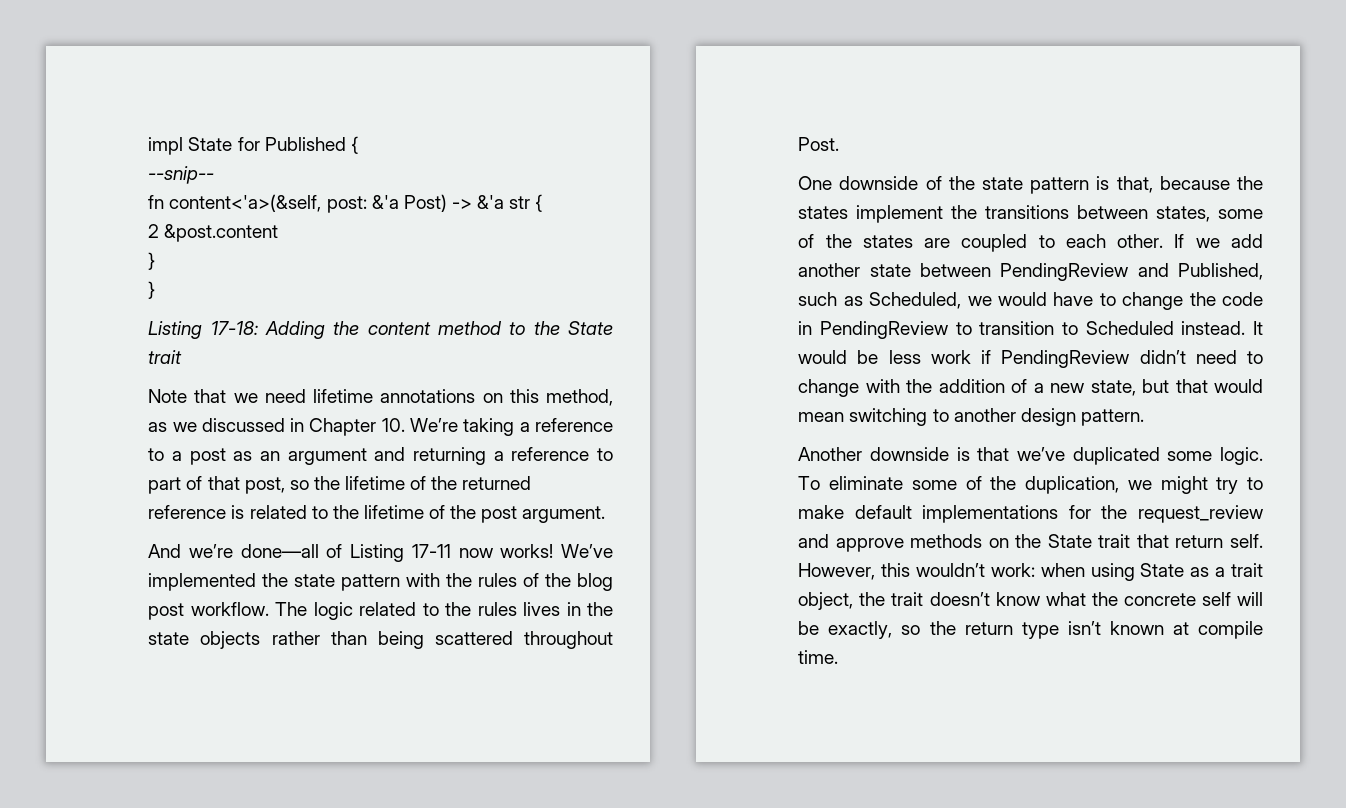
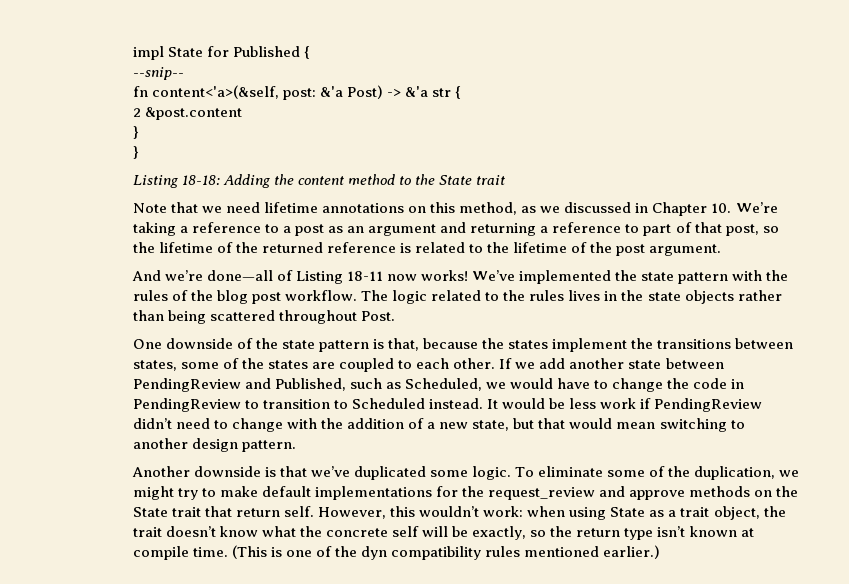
- Listing 17-18: Adding the content method to the State trait
+ Listing 18-18: Adding the content method to the State trait
- And we’re done—all of Listing 17-11 now works!
+ And we’re done—all of Listing 18-11 now works!
+ (This is one of the dyn compatibility rules mentioned earlier.)

